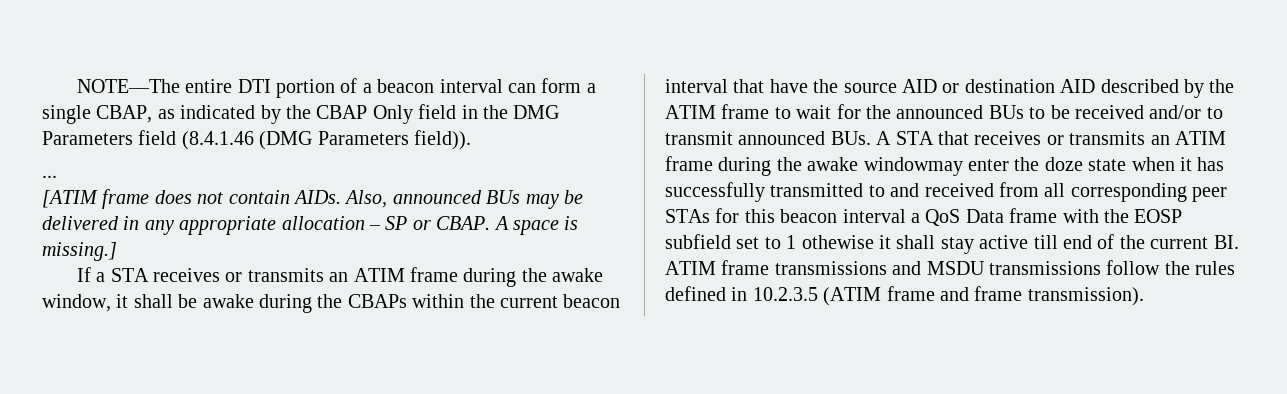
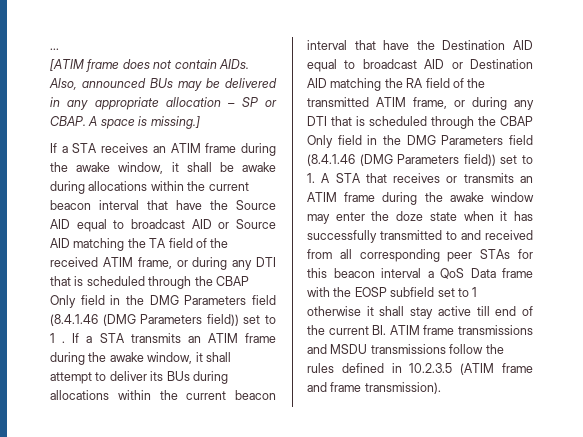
- NOTE—The entire DTI portion of a beacon interval can form a single CBAP, as indicated by the CBAP Only field in the DMG Parameters field (8.4.1.46 (DMG Parameters field)).
- If a STA receives or transmits an ATIM frame during the awake window, it shall be awake during the CBAPs within the current beacon interval that have the source AID or destination AID described by the ATIM frame to wait for the announced BUs to be received and/or to transmit announced BUs. A STA that receives or transmits an ATIM frame during the awake windowmay enter the doze state when it has successfully transmitted to and received from all corresponding peer STAs for this beacon interval a QoS Data frame with the EOSP subfield set to 1 othewise it shall stay active till end of the current BI. ATIM frame transmissions and MSDU transmissions follow the rules defined in 10.2.3.5 (ATIM frame and frame transmission).
+ If a STA receives an ATIM frame during the awake window, it shall be awake during allocations within the current beacon interval that have the Source AID equal to broadcast AID or Source AID matching the TA field of the received ATIM frame, or during any DTI that is scheduled through the CBAP Only field in the DMG Parameters field (8.4.1.46 (DMG Parameters field)) set to 1 . If a STA transmits an ATIM frame during the awake window, it shall attempt to deliver its BUs during allocations within the current beacon interval that have the Destination AID equal to broadcast AID or Destination AID matching the RA field of the transmitted ATIM frame, or during any DTI that is scheduled through the CBAP Only field in the DMG Parameters field (8.4.1.46 (DMG Parameters field)) set to 1. A STA that receives or transmits an ATIM frame during the awake window may enter the doze state when it has successfully transmitted to and received from all corresponding peer STAs for this beacon interval a QoS Data frame with the EOSP subfield set to 1 otherwise it shall stay active till end of the current BI. ATIM frame transmissions and MSDU transmissions follow the rules defined in 10.2.3.5 (ATIM frame and frame transmission).

